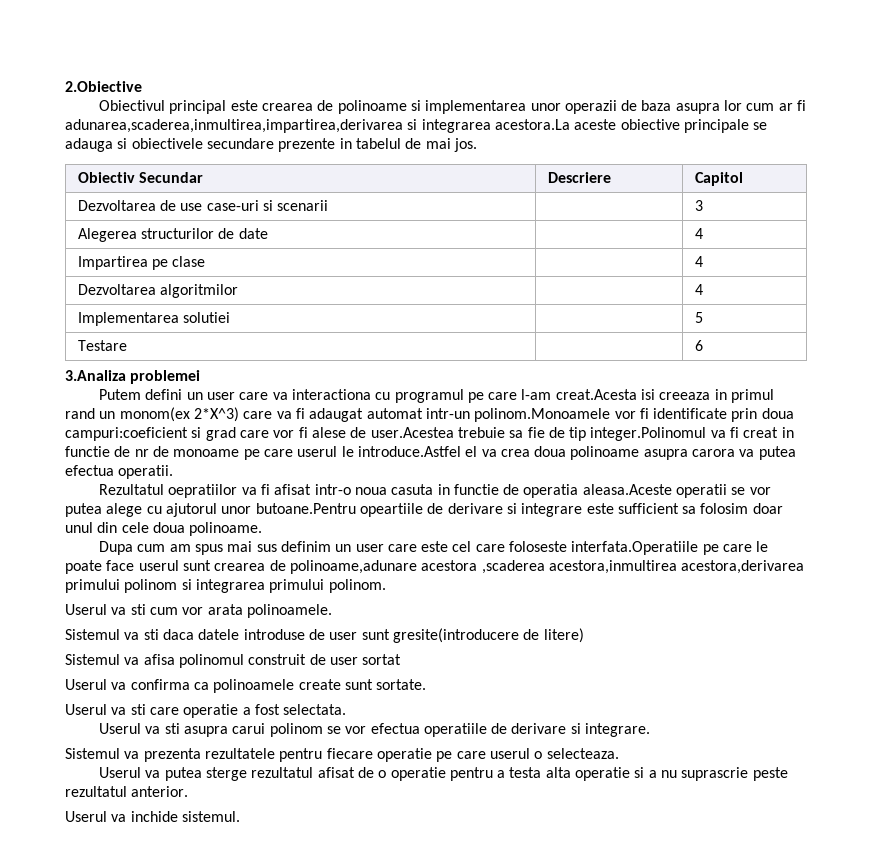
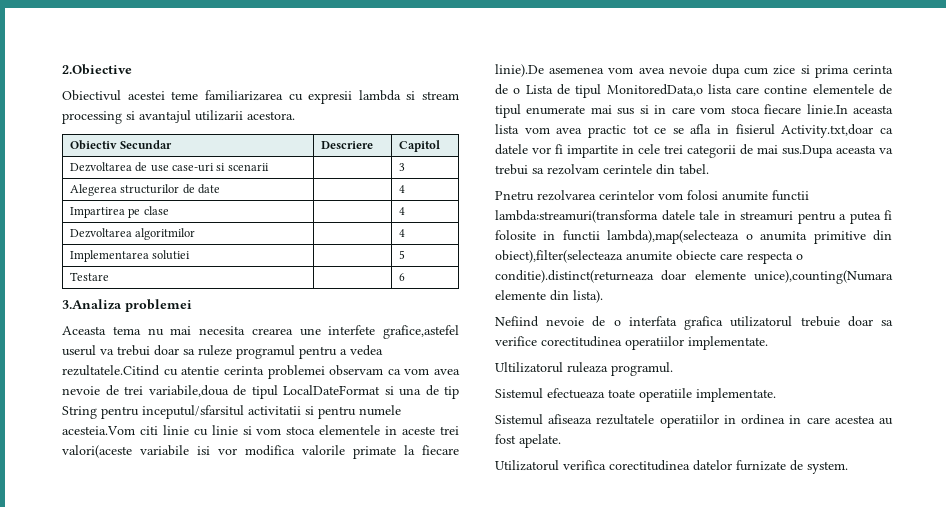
- Obiectivul principal este crearea de polinoame si implementarea unor operazii de baza asupra lor cum ar fi adunarea,scaderea,inmultirea,impartirea,derivarea si integrarea acestora.La aceste obiective principale se adauga si obiectivele secundare prezente in tabelul de mai jos.
+ Obiectivul acestei teme familiarizarea cu expresii lambda si stream processing si avantajul utilizarii acestora.
- Putem defini un user care va interactiona cu programul pe care l-am creat.Acesta isi creeaza in primul rand un monom(ex 2*X^3) care va fi adaugat automat intr-un polinom.Monoamele vor fi identificate prin doua campuri:coeficient si grad care vor fi alese de user.Acestea trebuie sa fie de tip integer.Polinomul va fi creat in functie de nr de monoame pe care userul le introduce.Astfel el va crea doua polinoame asupra carora va putea efectua operatii.
- Rezultatul oepratiilor va fi afisat intr-o noua casuta in functie de operatia aleasa.Aceste operatii se vor putea alege cu ajutorul unor butoane.Pentru opeartiile de derivare si integrare este sufficient sa folosim doar unul din cele doua polinoame.
- Dupa cum am spus mai sus definim un user care este cel care foloseste interfata.Operatiile pe care le poate face userul sunt crearea de polinoame,adunare acestora ,scaderea acestora,inmultirea acestora,derivarea primului polinom si integrarea primului polinom.
- Userul va sti cum vor arata polinoamele.
- Sistemul va sti daca datele introduse de user sunt gresite(introducere de litere)
- Sistemul va afisa polinomul construit de user sortat
- Userul va confirma ca polinoamele create sunt sortate.
- Userul va sti care operatie a fost selectata.
- Userul va sti asupra carui polinom se vor efectua operatiile de derivare si integrare.
- Sistemul va prezenta rezultatele pentru fiecare operatie pe care userul o selecteaza.
- Userul va putea sterge rezultatul afisat de o operatie pentru a testa alta operatie si a nu suprascrie peste rezultatul anterior.
- Userul va inchide sistemul.
+ Aceasta tema nu mai necesita crearea une interfete grafice,astefel userul va trebui doar sa ruleze programul pentru a vedea rezultatele.Citind cu atentie cerinta problemei observam ca vom avea nevoie de trei variabile,doua de tipul LocalDateFormat si una de tip String pentru inceputul/sfarsitul activitatii si pentru numele acesteia.Vom citi linie cu linie si vom stoca elementele in aceste trei valori(aceste variabile isi vor modifica valorile primate la fiecare linie).De asemenea vom avea nevoie dupa cum zice si prima cerinta de o Lista de tipul MonitoredData,o lista care contine elementele de tipul enumerate mai sus si in care vom stoca fiecare linie.In aceasta lista vom avea practic tot ce se afla in fisierul Activity.txt,doar ca datele vor fi impartite in cele trei categorii de mai sus.Dupa aceasta va trebui sa rezolvam cerintele din tabel.
+ Pnetru rezolvarea cerintelor vom folosi anumite functii lambda:streamuri(transforma datele tale in streamuri pentru a putea fi folosite in functii lambda),map(selecteaza o anumita primitive din obiect),filter(selecteaza anumite obiecte care respecta o conditie).distinct(returneaza doar elemente unice),counting(Numara elemente din lista).
+ Nefiind nevoie de o interfata grafica utilizatorul trebuie doar sa verifice corectitudinea operatiilor implementate.
+ Ultilizatorul ruleaza programul.
+ Sistemul efectueaza toate operatiile implementate.
+ Sistemul afiseaza rezultatele operatiilor in ordinea in care acestea au fost apelate.
+ Utilizatorul verifica corectitudinea datelor furnizate de system.

